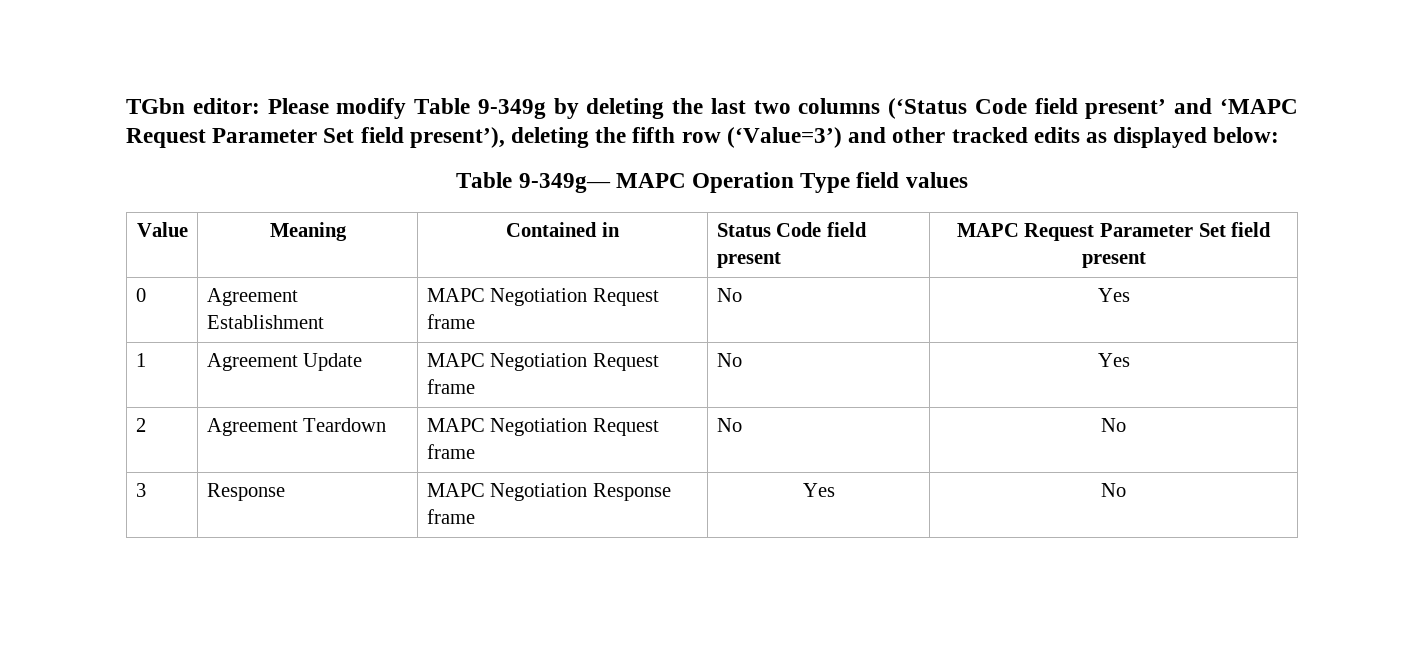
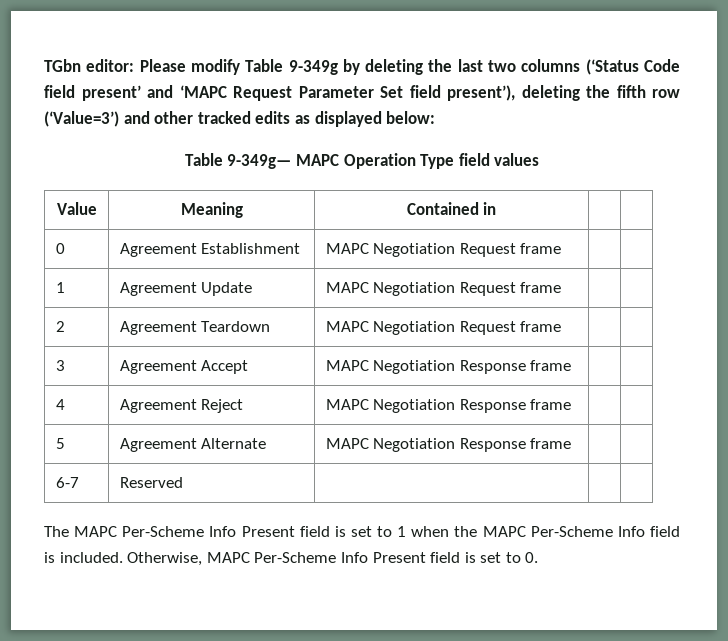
- Value | Meaning | Contained in | Status Code field present | MAPC Request Parameter Set field present
+ Value | Meaning | Contained in | |
- 0 | Agreement Establishment | MAPC Negotiation Request frame | No | Yes
+ 0 | Agreement Establishment | MAPC Negotiation Request frame | |
- 1 | Agreement Update | MAPC Negotiation Request frame | No | Yes
+ 1 | Agreement Update | MAPC Negotiation Request frame | |
- 2 | Agreement Teardown | MAPC Negotiation Request frame | No | No
+ 2 | Agreement Teardown | MAPC Negotiation Request frame | |
- 3 | Response | MAPC Negotiation Response frame | Yes | No
+ 3 | Agreement Accept | MAPC Negotiation Response frame | |
+ 4 | Agreement Reject | MAPC Negotiation Response frame | |
+ 5 | Agreement Alternate | MAPC Negotiation Response frame | |
+ 6-7 | Reserved | | |
+ The MAPC Per-Scheme Info Present field is set to 1 when the MAPC Per-Scheme Info field is included. Otherwise, MAPC Per-Scheme Info Present field is set to 0.

